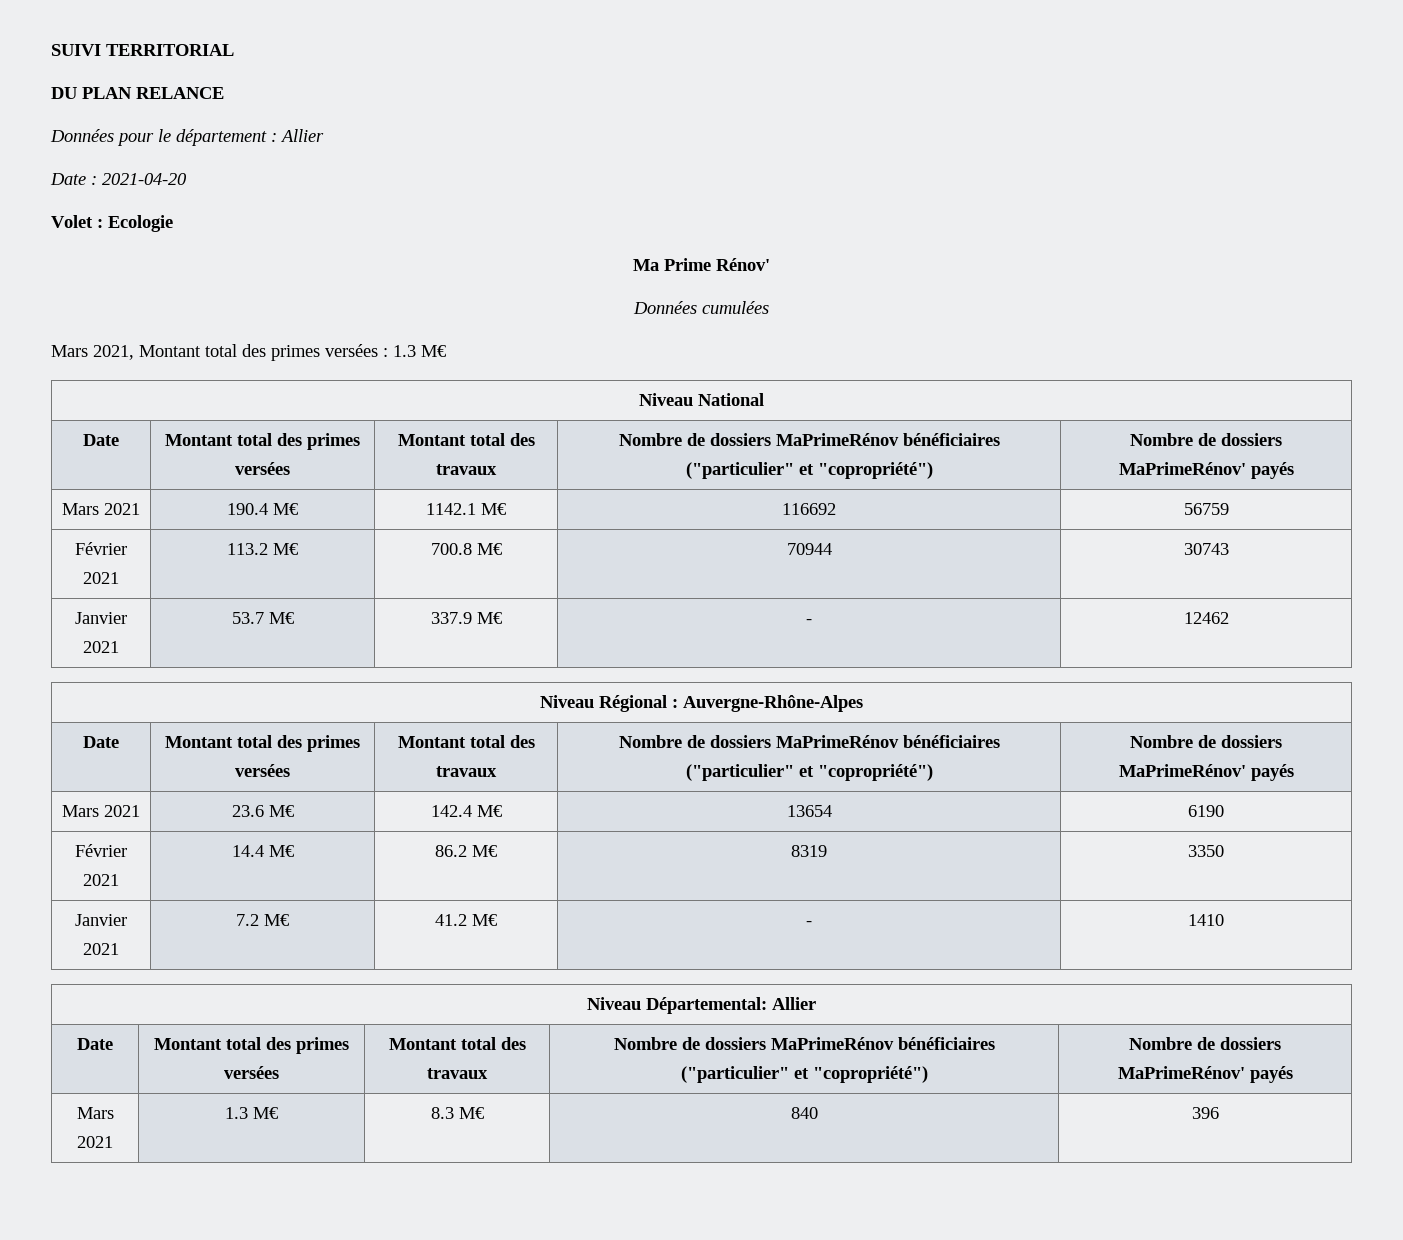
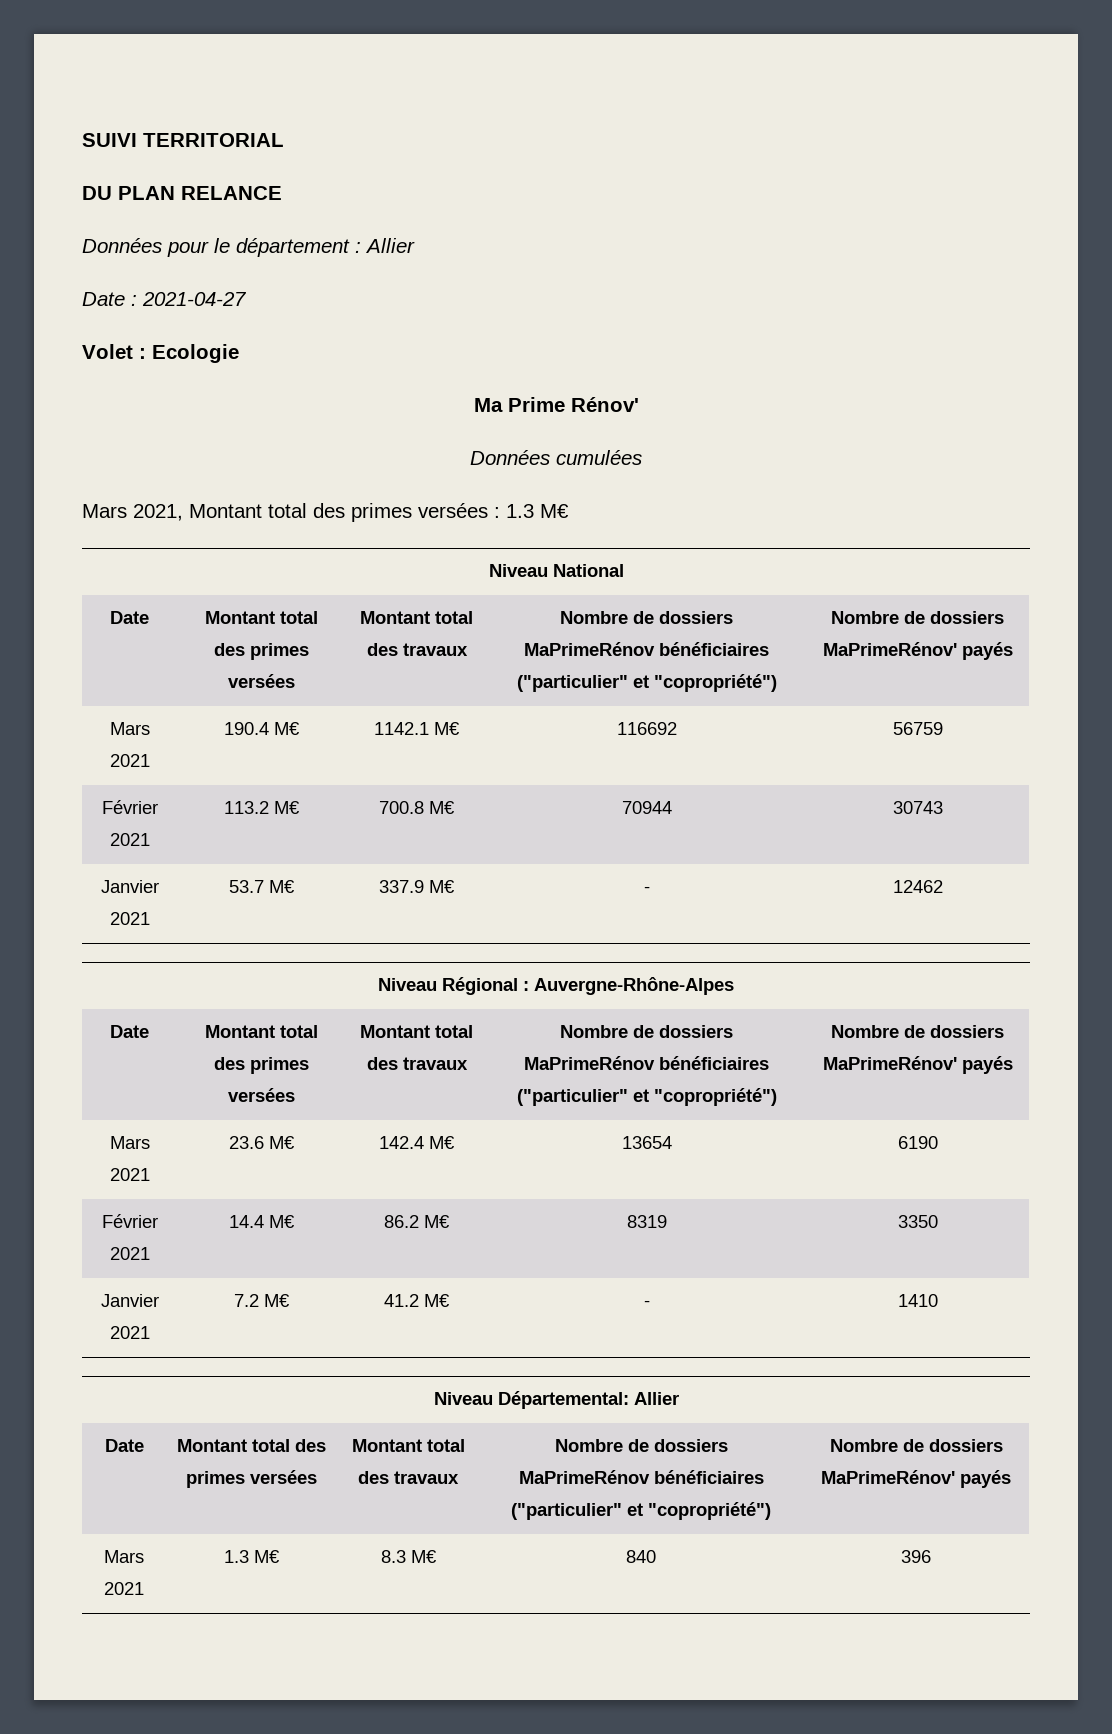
- Date : 2021-04-20
+ Date : 2021-04-27

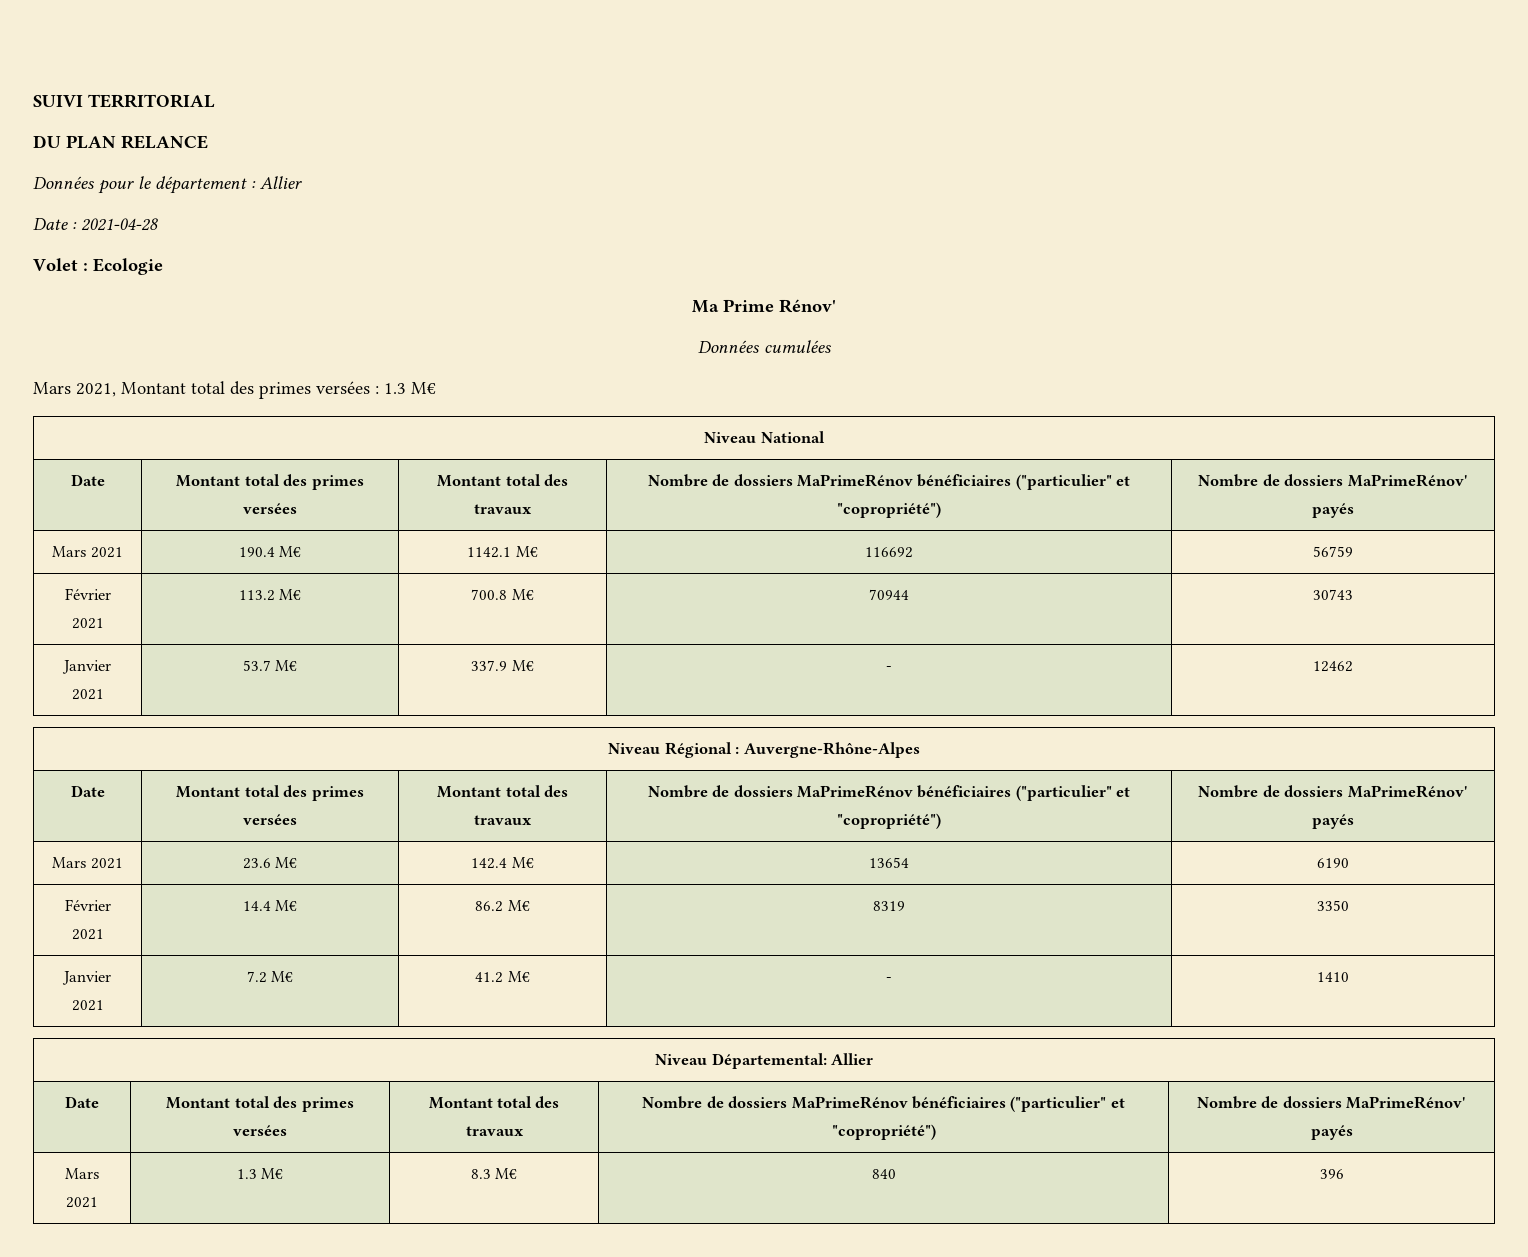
- Date : 2021-04-27
+ Date : 2021-04-28

